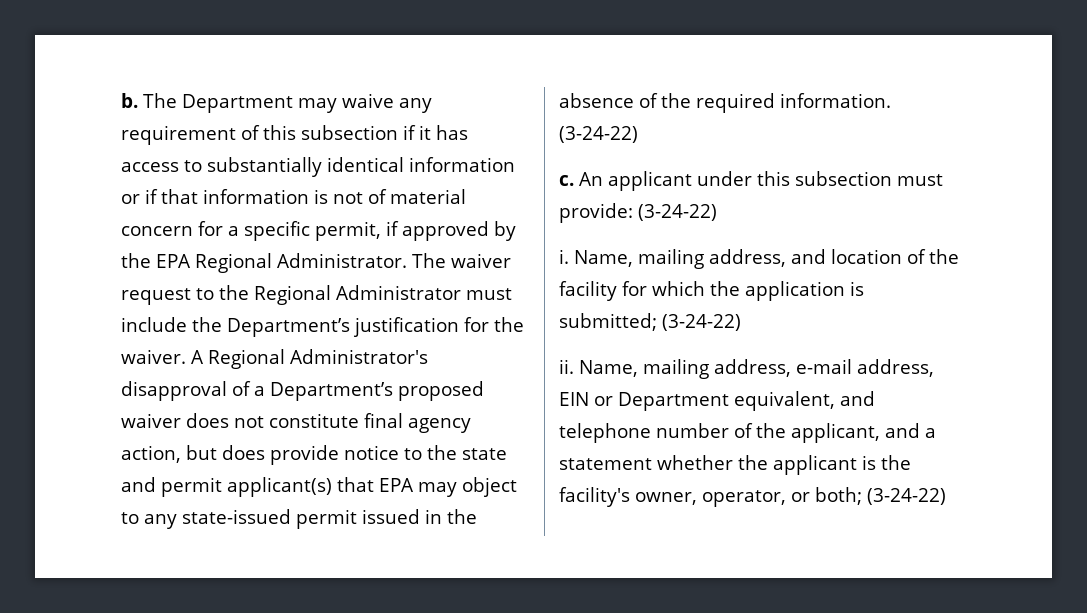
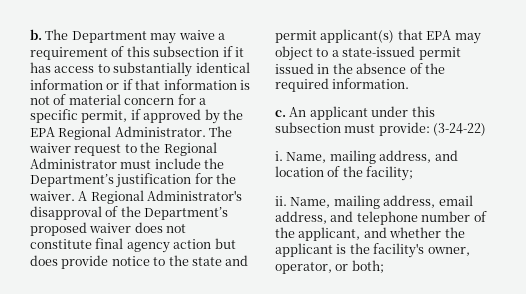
- The Department may waive any requirement of this subsection if it has access to substantially identical information or if that information is not of material concern for a specific permit, if approved by the EPA Regional Administrator.
+ The Department may waive a requirement of this subsection if it has access to substantially identical information or if that information is not of material concern for a specific permit, if approved by the EPA Regional Administrator.
- A Regional Administrator's disapproval of a Department’s proposed waiver does not constitute final agency action, but does provide notice to the state and permit applicant(s) that EPA may object to any state-issued permit issued in the absence of the required information. (3-24-22)
+ A Regional Administrator's disapproval of the Department’s proposed waiver does not constitute final agency action but does provide notice to the state and permit applicant(s) that EPA may object to a state-issued permit issued in the absence of the required information.
- Name, mailing address, and location of the facility for which the application is submitted; (3-24-22)
- ii. Name, mailing address, e-mail address, EIN or Department equivalent, and telephone number of the applicant, and a statement whether the applicant is the facility's owner, operator, or both; (3-24-22)
+ Name, mailing address, and location of the facility;
+ ii. Name, mailing address, email address, and telephone number of the applicant, and whether the applicant is the facility's owner, operator, or both;

